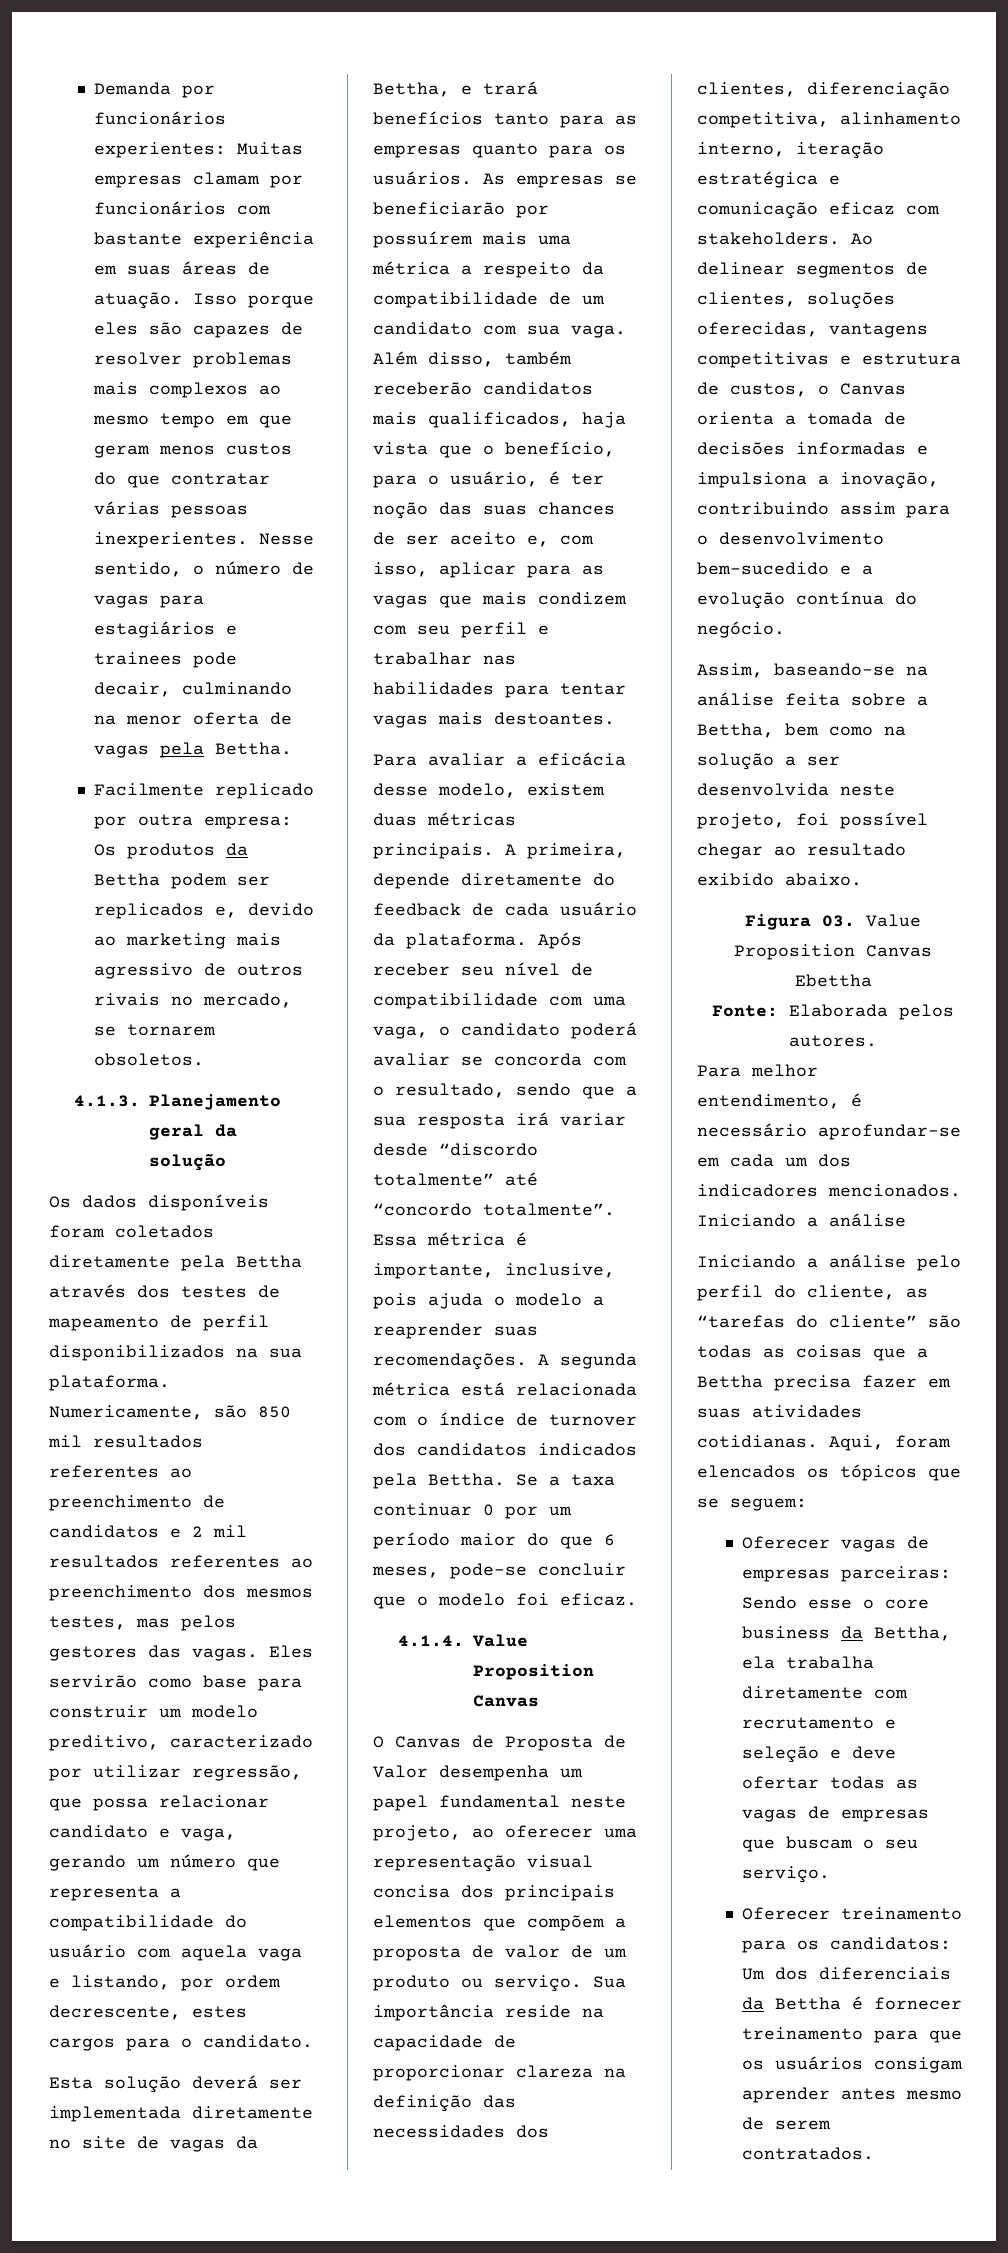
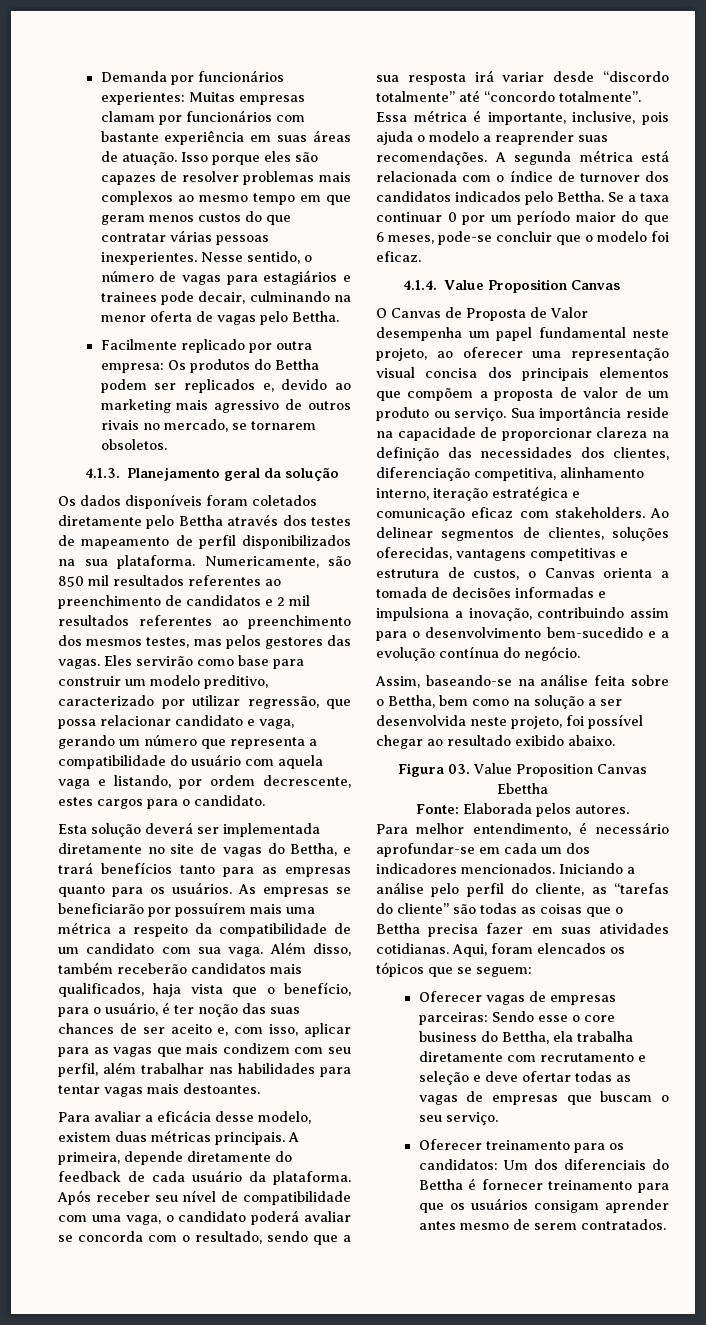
- Nesse sentido, o número de vagas para estagiários e trainees pode decair, culminando na menor oferta de vagas pela Bettha.
+ Nesse sentido, o número de vagas para estagiários e trainees pode decair, culminando na menor oferta de vagas pelo Bettha.
- Facilmente replicado por outra empresa: Os produtos da Bettha podem ser replicados e, devido ao marketing mais agressivo de outros rivais no mercado, se tornarem obsoletos.
+ Facilmente replicado por outra empresa: Os produtos do Bettha podem ser replicados e, devido ao marketing mais agressivo de outros rivais no mercado, se tornarem obsoletos.
- Os dados disponíveis foram coletados diretamente pela Bettha através dos testes de mapeamento de perfil disponibilizados na sua plataforma.
+ Os dados disponíveis foram coletados diretamente pelo Bettha através dos testes de mapeamento de perfil disponibilizados na sua plataforma.
- Esta solução deverá ser implementada diretamente no site de vagas da Bettha, e trará benefícios tanto para as empresas quanto para os usuários.
+ Esta solução deverá ser implementada diretamente no site de vagas do Bettha, e trará benefícios tanto para as empresas quanto para os usuários.
- Além disso, também receberão candidatos mais qualificados, haja vista que o benefício, para o usuário, é ter noção das suas chances de ser aceito e, com isso, aplicar para as vagas que mais condizem com seu perfil e trabalhar nas habilidades para tentar vagas mais destoantes.
+ Além disso, também receberão candidatos mais qualificados, haja vista que o benefício, para o usuário, é ter noção das suas chances de ser aceito e, com isso, aplicar para as vagas que mais condizem com seu perfil, além trabalhar nas habilidades para tentar vagas mais destoantes.
- A segunda métrica está relacionada com o índice de turnover dos candidatos indicados pela Bettha.
+ A segunda métrica está relacionada com o índice de turnover dos candidatos indicados pelo Bettha.
- Assim, baseando-se na análise feita sobre a Bettha, bem como na solução a ser desenvolvida neste projeto, foi possível chegar ao resultado exibido abaixo.
+ Assim, baseando-se na análise feita sobre o Bettha, bem como na solução a ser desenvolvida neste projeto, foi possível chegar ao resultado exibido abaixo.
- Para melhor entendimento, é necessário aprofundar-se em cada um dos indicadores mencionados. Iniciando a análise
- Iniciando a análise pelo perfil do cliente, as “tarefas do cliente” são todas as coisas que a Bettha precisa fazer em suas atividades cotidianas.
+ Para melhor entendimento, é necessário aprofundar-se em cada um dos indicadores mencionados. Iniciando a análise pelo perfil do cliente, as “tarefas do cliente” são todas as coisas que o Bettha precisa fazer em suas atividades cotidianas.
- Oferecer vagas de empresas parceiras: Sendo esse o core business da Bettha, ela trabalha diretamente com recrutamento e seleção e deve ofertar todas as vagas de empresas que buscam o seu serviço.
+ Oferecer vagas de empresas parceiras: Sendo esse o core business do Bettha, ela trabalha diretamente com recrutamento e seleção e deve ofertar todas as vagas de empresas que buscam o seu serviço.
- Oferecer treinamento para os candidatos: Um dos diferenciais da Bettha é fornecer treinamento para que os usuários consigam aprender antes mesmo de serem contratados.
+ Oferecer treinamento para os candidatos: Um dos diferenciais do Bettha é fornecer treinamento para que os usuários consigam aprender antes mesmo de serem contratados.

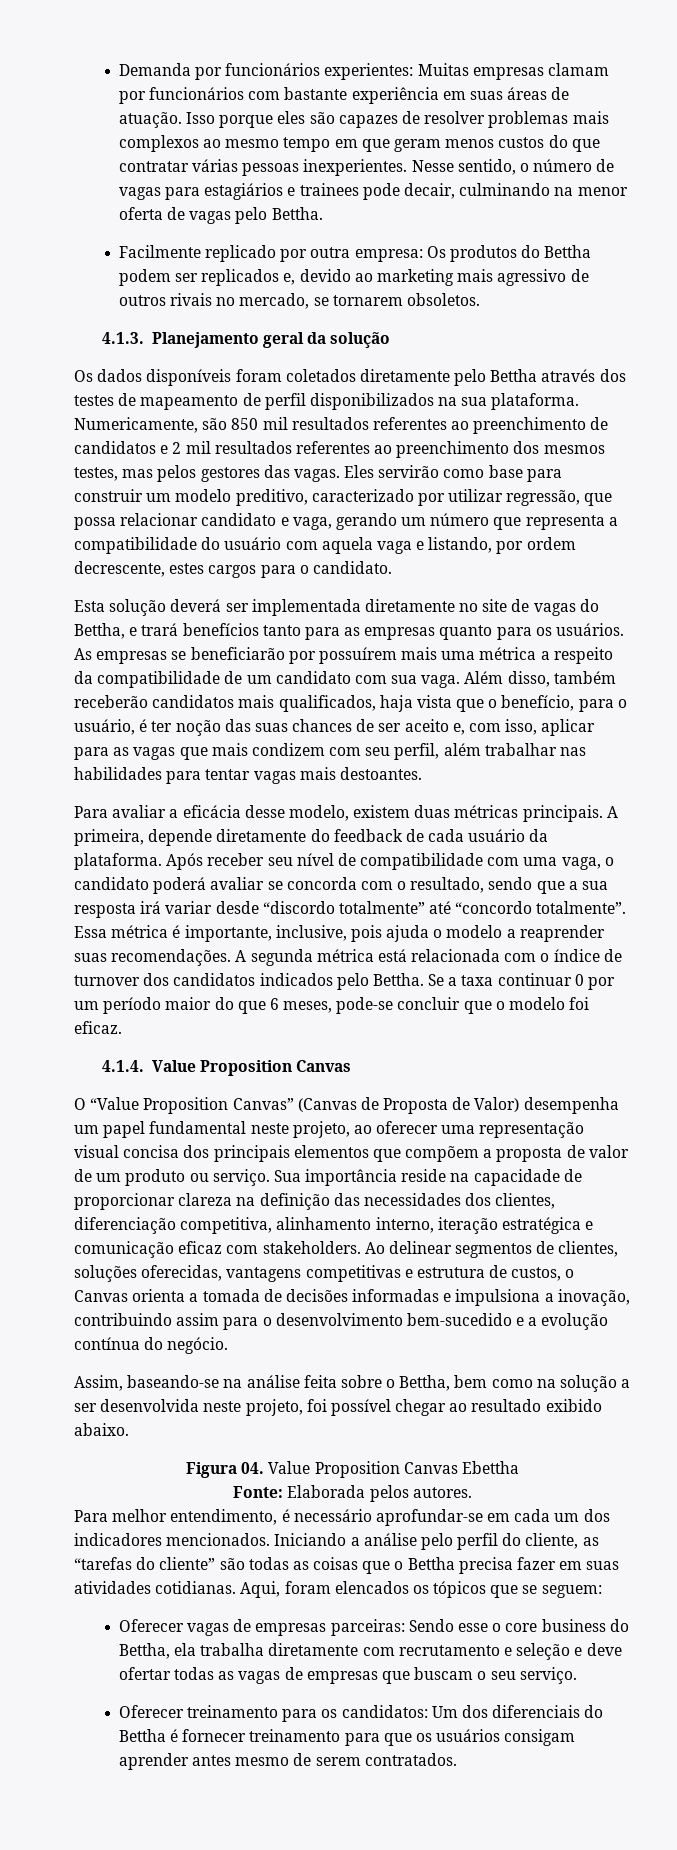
- O Canvas de Proposta de Valor desempenha um papel fundamental neste projeto, ao oferecer uma representação visual concisa dos principais elementos que compõem a proposta de valor de um produto ou serviço.
+ O “Value Proposition Canvas” (Canvas de Proposta de Valor) desempenha um papel fundamental neste projeto, ao oferecer uma representação visual concisa dos principais elementos que compõem a proposta de valor de um produto ou serviço.
- Figura 03. Value Proposition Canvas Ebettha
+ Figura 04. Value Proposition Canvas Ebettha

